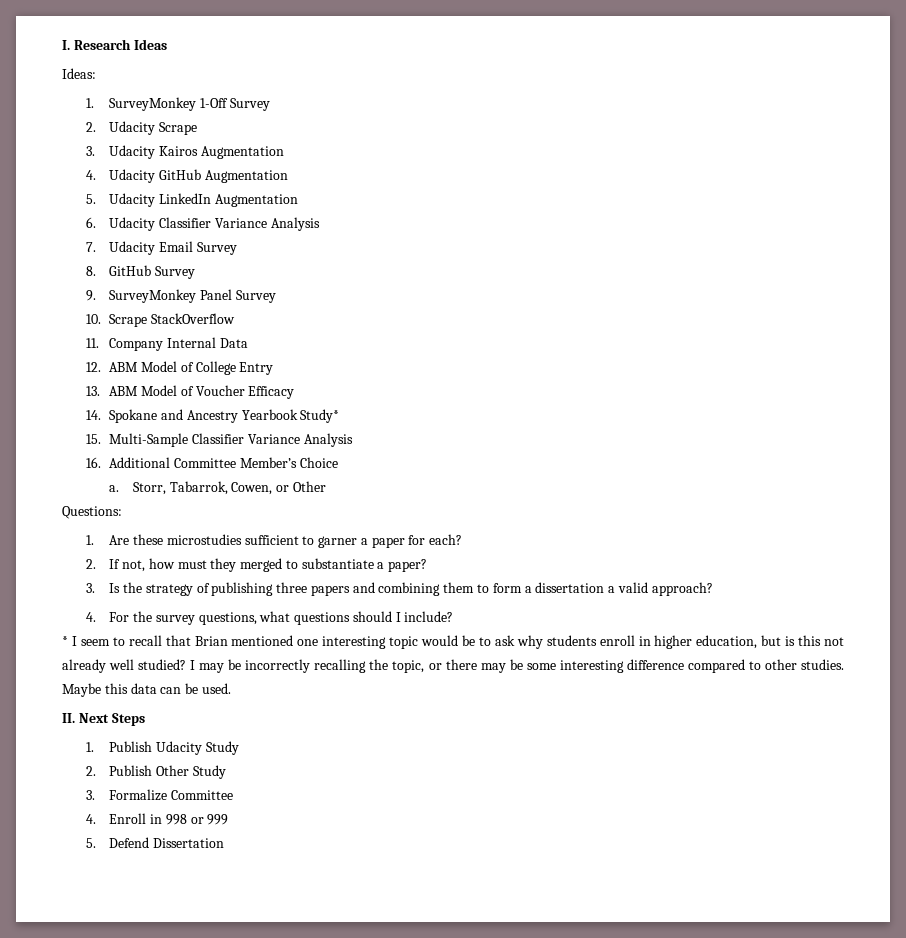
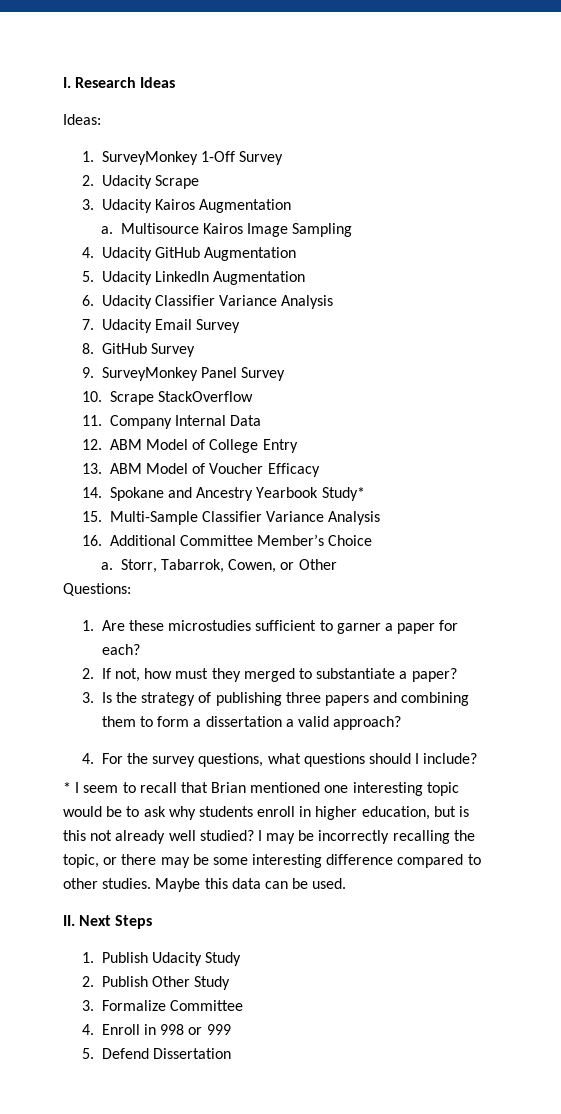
+ a. Multisource Kairos Image Sampling

